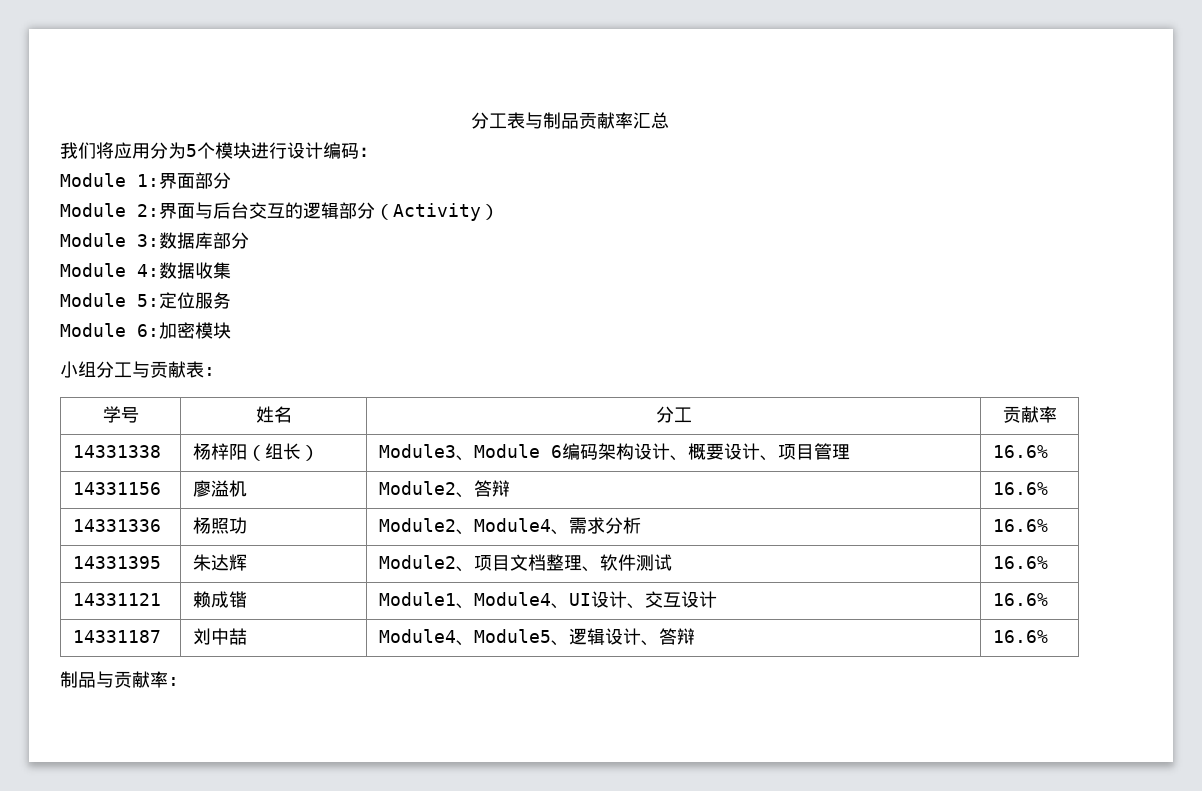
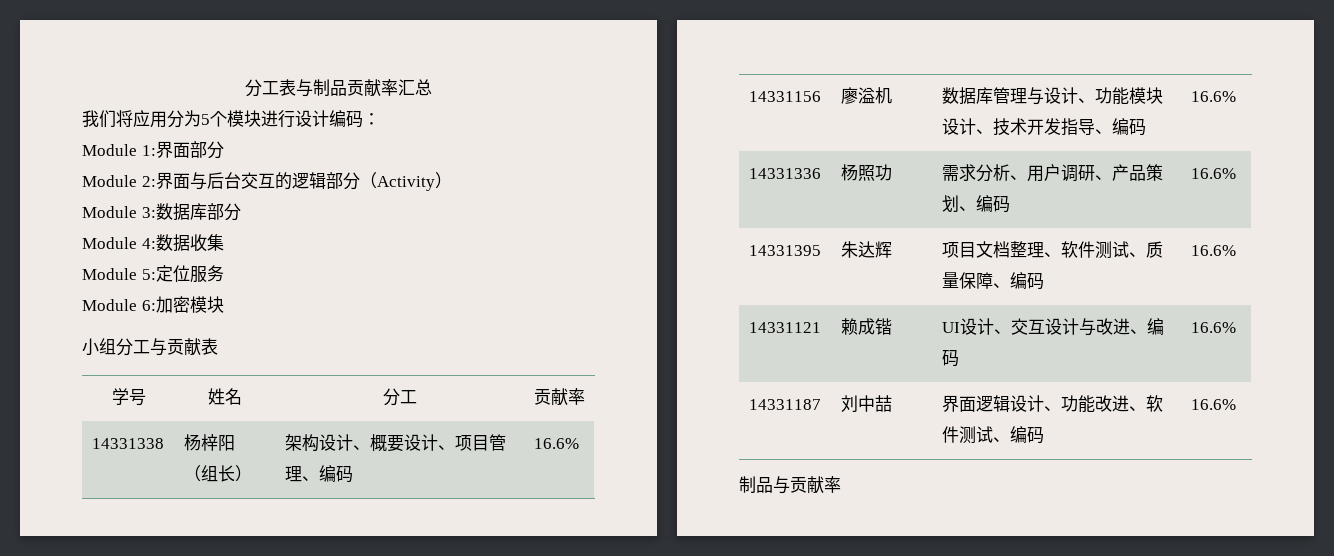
- 小组分工与贡献表:
+ 小组分工与贡献表
- 14331338 | 杨梓阳（组长） | Module3、Module 6编码架构设计、概要设计、项目管理 | 16.6%
+ 14331338 | 杨梓阳（组长） | 架构设计、概要设计、项目管理、编码 | 16.6%
- 14331156 | 廖溢机 | Module2、答辩 | 16.6%
+ 14331156 | 廖溢机 | 数据库管理与设计、功能模块设计、技术开发指导、编码 | 16.6%
- 14331336 | 杨照功 | Module2、Module4、需求分析 | 16.6%
+ 14331336 | 杨照功 | 需求分析、用户调研、产品策划、编码 | 16.6%
- 14331395 | 朱达辉 | Module2、项目文档整理、软件测试 | 16.6%
+ 14331395 | 朱达辉 | 项目文档整理、软件测试、质量保障、编码 | 16.6%
- 14331121 | 赖成锴 | Module1、Module4、UI设计、交互设计 | 16.6%
+ 14331121 | 赖成锴 | UI设计、交互设计与改进、编码 | 16.6%
- 14331187 | 刘中喆 | Module4、Module5、逻辑设计、答辩 | 16.6%
+ 14331187 | 刘中喆 | 界面逻辑设计、功能改进、软件测试、编码 | 16.6%
- 制品与贡献率:
+ 制品与贡献率

